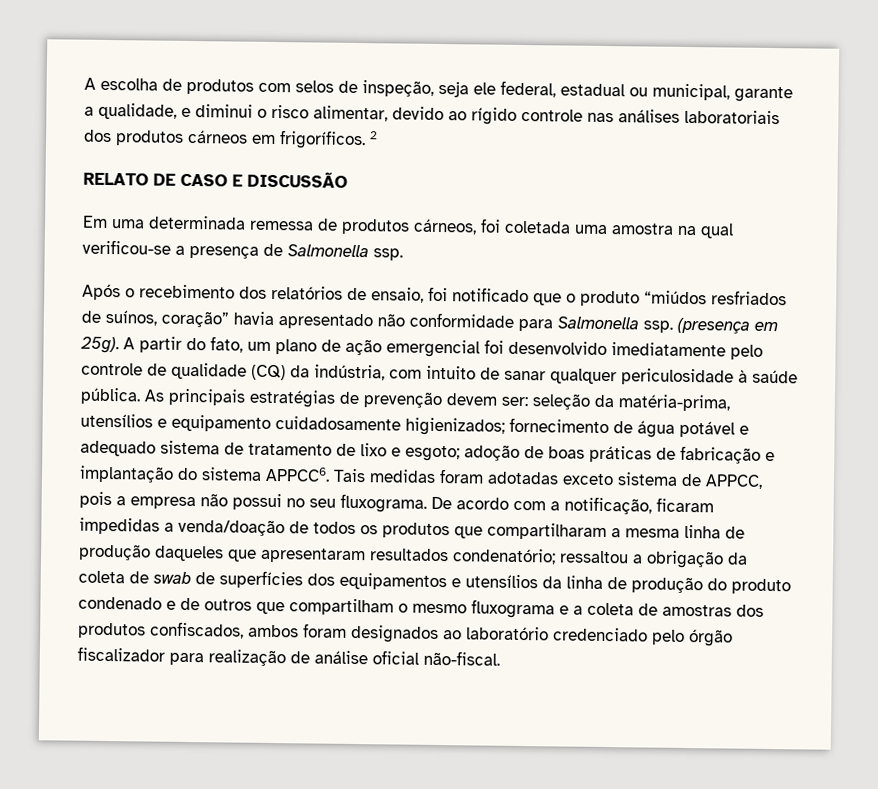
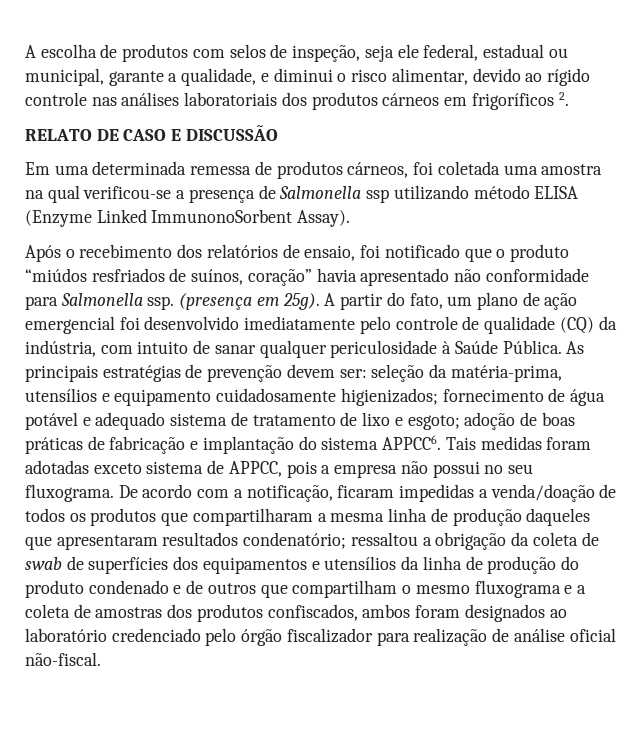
- A escolha de produtos com selos de inspeção, seja ele federal, estadual ou municipal, garante a qualidade, e diminui o risco alimentar, devido ao rígido controle nas análises laboratoriais dos produtos cárneos em frigoríficos. 2
+ A escolha de produtos com selos de inspeção, seja ele federal, estadual ou municipal, garante a qualidade, e diminui o risco alimentar, devido ao rígido controle nas análises laboratoriais dos produtos cárneos em frigoríficos 2.
- Em uma determinada remessa de produtos cárneos, foi coletada uma amostra na qual verificou-se a presença de Salmonella ssp.
+ Em uma determinada remessa de produtos cárneos, foi coletada uma amostra na qual verificou-se a presença de Salmonella ssp utilizando método ELISA (Enzyme Linked ImmunonoSorbent Assay).
- A partir do fato, um plano de ação emergencial foi desenvolvido imediatamente pelo controle de qualidade (CQ) da indústria, com intuito de sanar qualquer periculosidade à saúde pública.
+ A partir do fato, um plano de ação emergencial foi desenvolvido imediatamente pelo controle de qualidade (CQ) da indústria, com intuito de sanar qualquer periculosidade à Saúde Pública.

